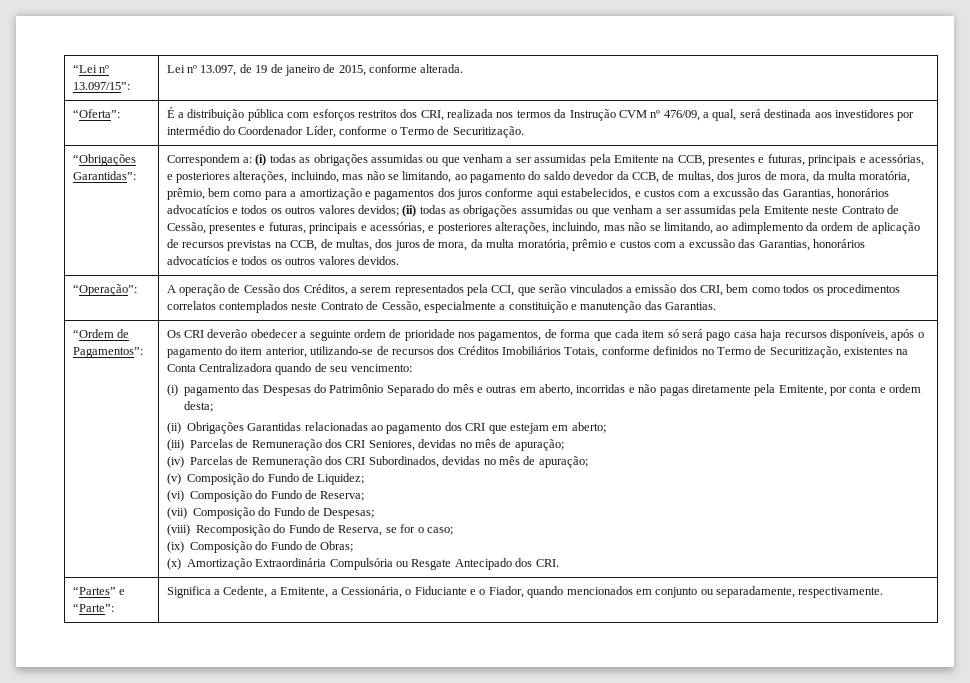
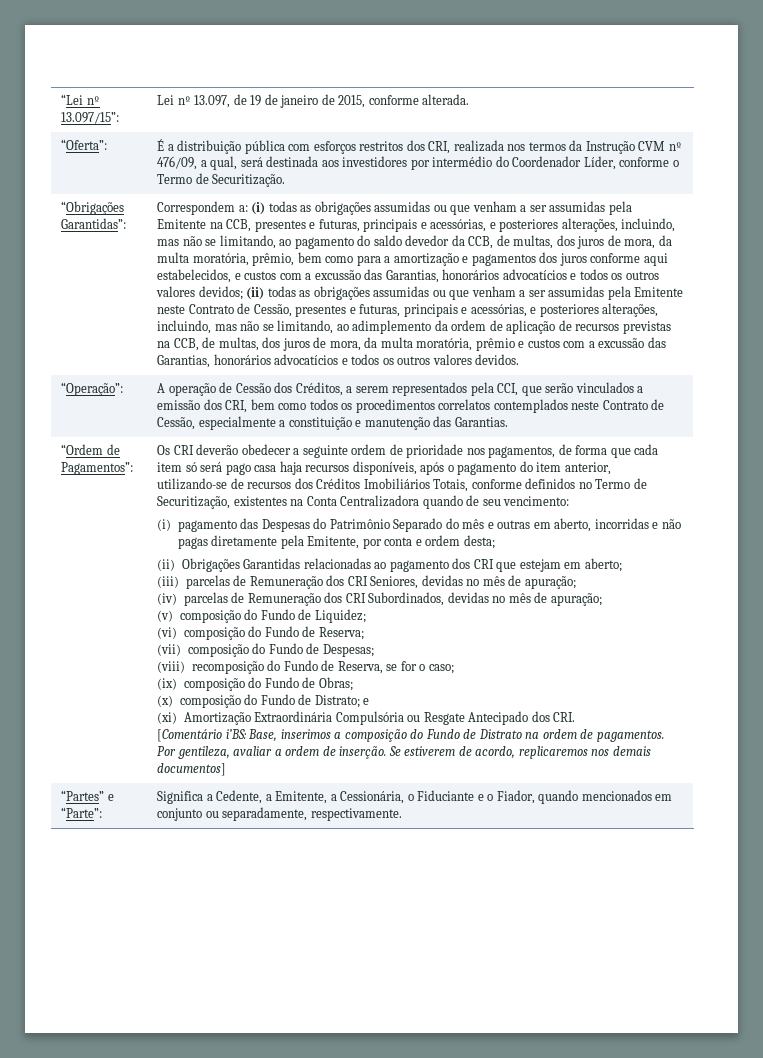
- (iii) Parcelas de Remuneração dos CRI Seniores, devidas no mês de apuração;
+ (iii) parcelas de Remuneração dos CRI Seniores, devidas no mês de apuração;
- (iv) Parcelas de Remuneração dos CRI Subordinados, devidas no mês de apuração;
+ (iv) parcelas de Remuneração dos CRI Subordinados, devidas no mês de apuração;
- (v) Composição do Fundo de Liquidez;
+ (v) composição do Fundo de Liquidez;
- (vi) Composição do Fundo de Reserva;
+ (vi) composição do Fundo de Reserva;
- (vii) Composição do Fundo de Despesas;
+ (vii) composição do Fundo de Despesas;
- (viii) Recomposição do Fundo de Reserva, se for o caso;
+ (viii) recomposição do Fundo de Reserva, se for o caso;
- (ix) Composição do Fundo de Obras;
+ (ix) composição do Fundo de Obras;
- (x) Amortização Extraordinária Compulsória ou Resgate Antecipado dos CRI.
+ (x) composição do Fundo de Distrato; e
+ (xi) Amortização Extraordinária Compulsória ou Resgate Antecipado dos CRI.
+ [Comentário i’BS: Base, inserimos a composição do Fundo de Distrato na ordem de pagamentos. Por gentileza, avaliar a ordem de inserção. Se estiverem de acordo, replicaremos nos demais documentos]

